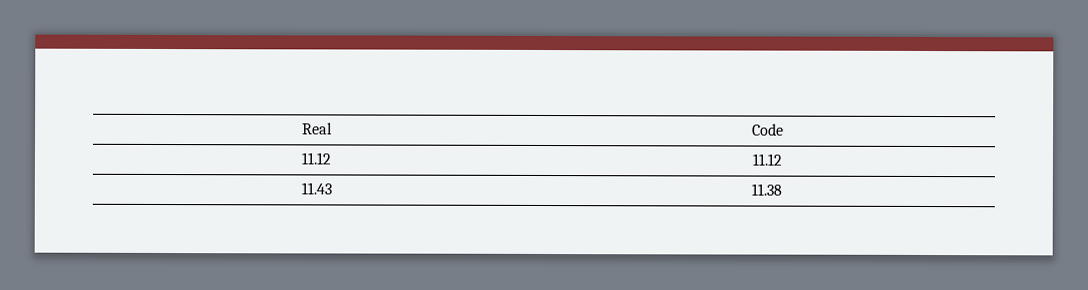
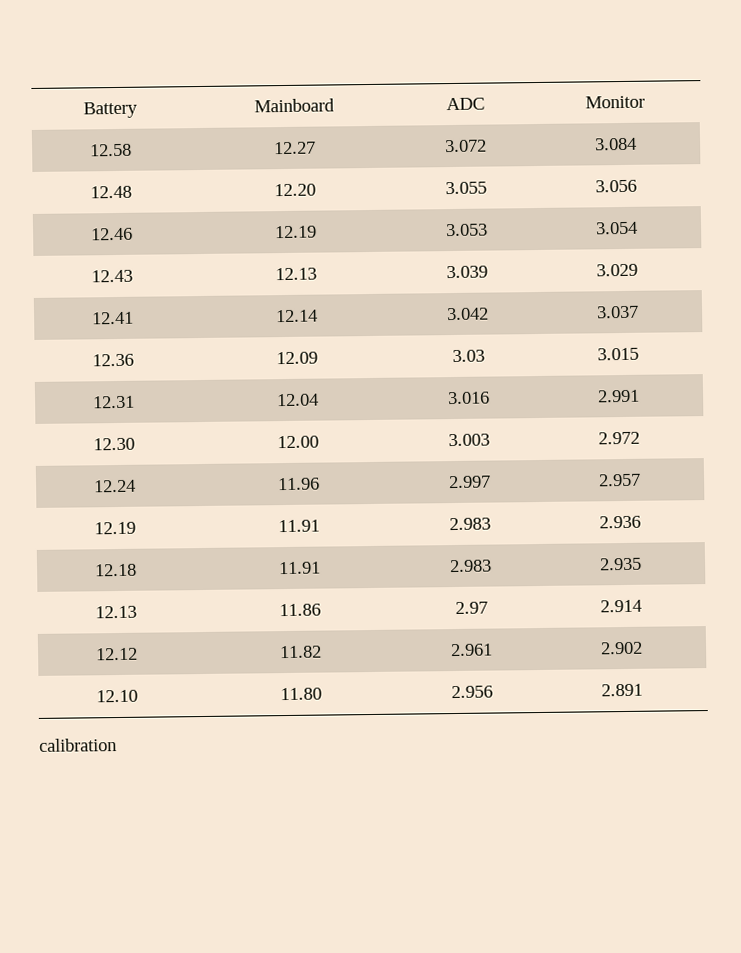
- Real | Code
- 11.12 | 11.12
- 11.43 | 11.38
+ Battery | Mainboard | ADC | Monitor
+ 12.58 | 12.27 | 3.072 | 3.084
+ 12.48 | 12.20 | 3.055 | 3.056
+ 12.46 | 12.19 | 3.053 | 3.054
+ 12.43 | 12.13 | 3.039 | 3.029
+ 12.41 | 12.14 | 3.042 | 3.037
+ 12.36 | 12.09 | 3.03 | 3.015
+ 12.31 | 12.04 | 3.016 | 2.991
+ 12.30 | 12.00 | 3.003 | 2.972
+ 12.24 | 11.96 | 2.997 | 2.957
+ 12.19 | 11.91 | 2.983 | 2.936
+ 12.18 | 11.91 | 2.983 | 2.935
+ 12.13 | 11.86 | 2.97 | 2.914
+ 12.12 | 11.82 | 2.961 | 2.902
+ 12.10 | 11.80 | 2.956 | 2.891
+ calibration

